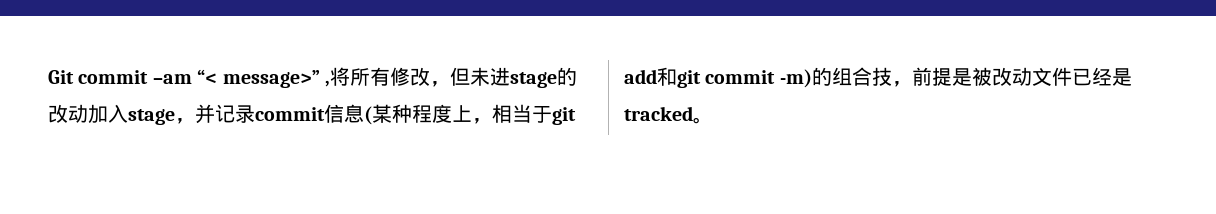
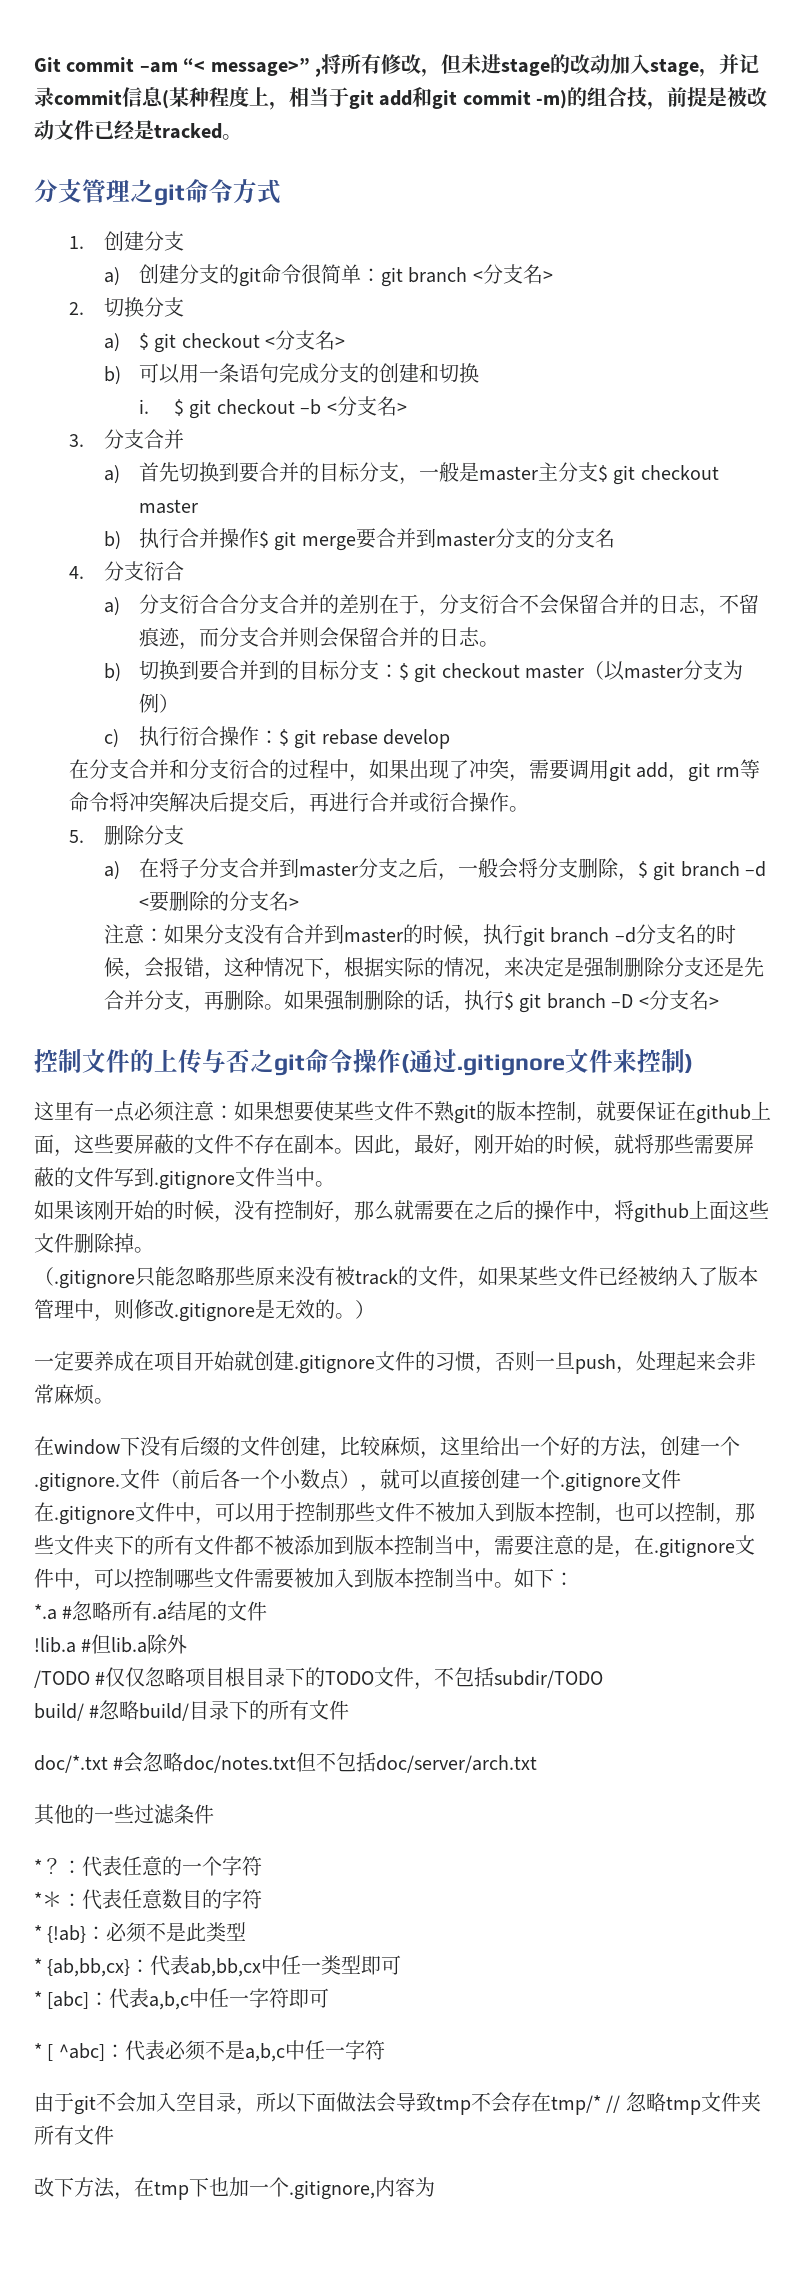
+ 分支管理之git命令方式
+ 1.创建分支
+ a)创建分支的git命令很简单：git branch <分支名>
+ 2.切换分支
+ a) $ git checkout <分支名>
+ b)可以用一条语句完成分支的创建和切换
+ i. $ git checkout –b <分支名>
+ 3.分支合并
+ a)首先切换到要合并的目标分支，一般是master主分支$ git checkout master
+ b)执行合并操作$ git merge要合并到master分支的分支名
+ 4.分支衍合
+ a)分支衍合合分支合并的差别在于，分支衍合不会保留合并的日志，不留痕迹，而分支合并则会保留合并的日志。
+ b)切换到要合并到的目标分支：$ git checkout master（以master分支为例）
+ c)执行衍合操作：$ git rebase develop
+ 在分支合并和分支衍合的过程中，如果出现了冲突，需要调用git add，git rm等命令将冲突解决后提交后，再进行合并或衍合操作。
+ 5.删除分支
+ a)在将子分支合并到master分支之后，一般会将分支删除，$ git branch –d <要删除的分支名>
+ 注意：如果分支没有合并到master的时候，执行git branch –d分支名的时候，会报错，这种情况下，根据实际的情况，来决定是强制删除分支还是先合并分支，再删除。如果强制删除的话，执行$ git branch –D <分支名>
+ 控制文件的上传与否之git命令操作(通过.gitignore文件来控制)
+ 这里有一点必须注意：如果想要使某些文件不熟git的版本控制，就要保证在github上面，这些要屏蔽的文件不存在副本。因此，最好，刚开始的时候，就将那些需要屏蔽的文件写到.gitignore文件当中。
+ 如果该刚开始的时候，没有控制好，那么就需要在之后的操作中，将github上面这些文件删除掉。
+ （.gitignore只能忽略那些原来没有被track的文件，如果某些文件已经被纳入了版本管理中，则修改.gitignore是无效的。）
+ 一定要养成在项目开始就创建.gitignore文件的习惯，否则一旦push，处理起来会非常麻烦。
+ 在window下没有后缀的文件创建，比较麻烦，这里给出一个好的方法，创建一个.gitignore.文件（前后各一个小数点），就可以直接创建一个.gitignore文件
+ 在.gitignore文件中，可以用于控制那些文件不被加入到版本控制，也可以控制，那些文件夹下的所有文件都不被添加到版本控制当中，需要注意的是，在.gitignore文件中，可以控制哪些文件需要被加入到版本控制当中。如下：
+ *.a #忽略所有.a结尾的文件
+ !lib.a #但lib.a除外
+ /TODO #仅仅忽略项目根目录下的TODO文件，不包括subdir/TODO
+ build/ #忽略build/目录下的所有文件
+ doc/*.txt #会忽略doc/notes.txt但不包括doc/server/arch.txt
+ 其他的一些过滤条件
+ *？：代表任意的一个字符
+ *＊：代表任意数目的字符
+ * {!ab}：必须不是此类型
+ * {ab,bb,cx}：代表ab,bb,cx中任一类型即可
+ * [abc]：代表a,b,c中任一字符即可
+ * [ ^abc]：代表必须不是a,b,c中任一字符
+ 由于git不会加入空目录，所以下面做法会导致tmp不会存在tmp/* // 忽略tmp文件夹所有文件
+ 改下方法，在tmp下也加一个.gitignore,内容为

